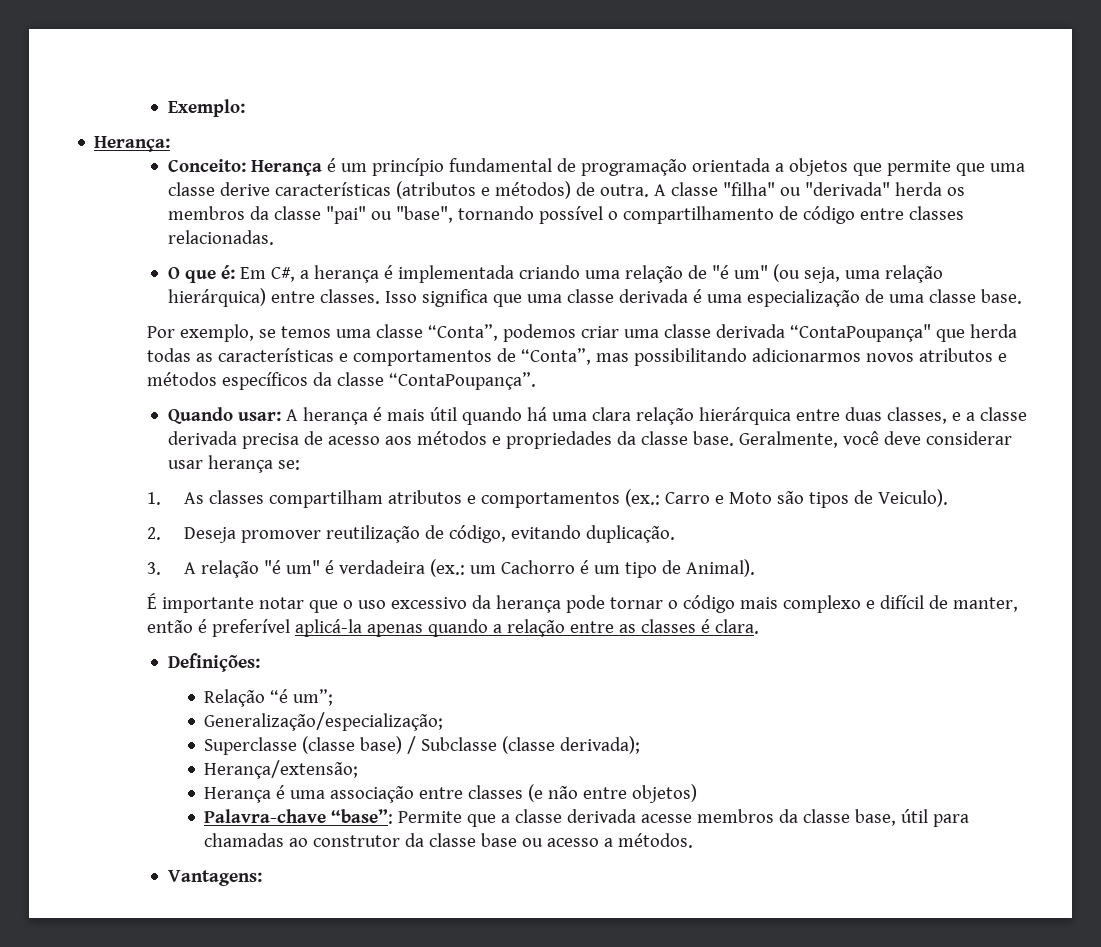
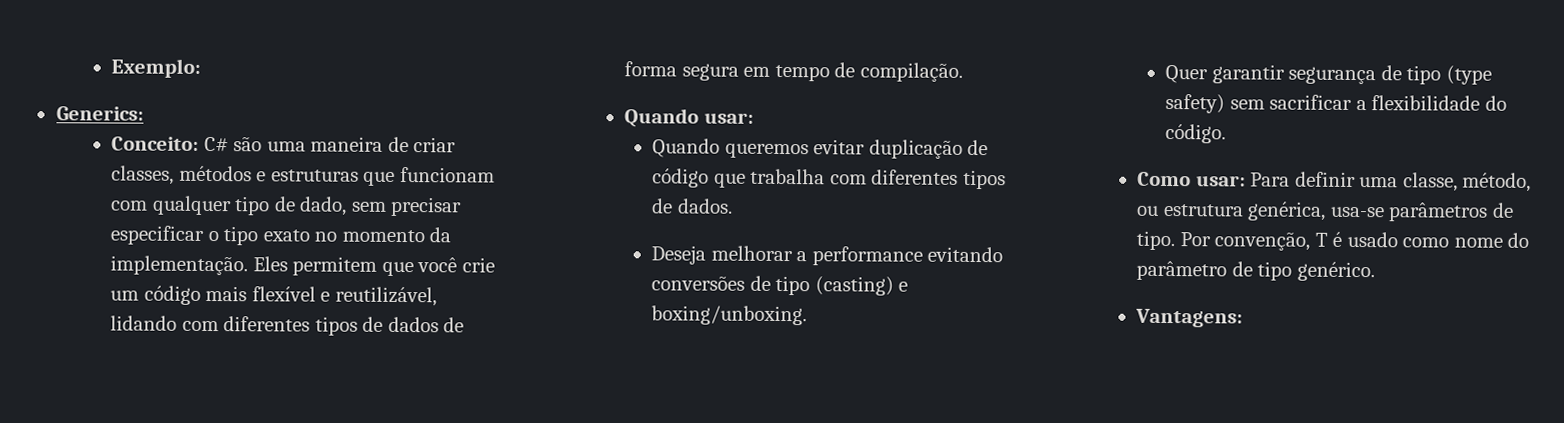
- Herança:
+ Generics:
- Conceito: Herança é um princípio fundamental de programação orientada a objetos que permite que uma classe derive características (atributos e métodos) de outra. A classe "filha" ou "derivada" herda os membros da classe "pai" ou "base", tornando possível o compartilhamento de código entre classes relacionadas.
- O que é: Em C#, a herança é implementada criando uma relação de "é um" (ou seja, uma relação hierárquica) entre classes. Isso significa que uma classe derivada é uma especialização de uma classe base.
- Por exemplo, se temos uma classe “Conta”, podemos criar uma classe derivada “ContaPoupança" que herda todas as características e comportamentos de “Conta”, mas possibilitando adicionarmos novos atributos e métodos específicos da classe “ContaPoupança”.
- Quando usar: A herança é mais útil quando há uma clara relação hierárquica entre duas classes, e a classe derivada precisa de acesso aos métodos e propriedades da classe base. Geralmente, você deve considerar usar herança se:
- 1. As classes compartilham atributos e comportamentos (ex.: Carro e Moto são tipos de Veiculo).
- 2. Deseja promover reutilização de código, evitando duplicação.
- 3. A relação "é um" é verdadeira (ex.: um Cachorro é um tipo de Animal).
- É importante notar que o uso excessivo da herança pode tornar o código mais complexo e difícil de manter, então é preferível aplicá-la apenas quando a relação entre as classes é clara.
- Definições:
- Relação “é um”;
- Generalização/especialização;
- Superclasse (classe base) / Subclasse (classe derivada);
- Herança/extensão;
- Herança é uma associação entre classes (e não entre objetos)
- Palavra-chave “base”: Permite que a classe derivada acesse membros da classe base, útil para chamadas ao construtor da classe base ou acesso a métodos.
+ Conceito: C# são uma maneira de criar classes, métodos e estruturas que funcionam com qualquer tipo de dado, sem precisar especificar o tipo exato no momento da implementação. Eles permitem que você crie um código mais flexível e reutilizável, lidando com diferentes tipos de dados de forma segura em tempo de compilação.
+ Quando usar:
+ Quando queremos evitar duplicação de código que trabalha com diferentes tipos de dados.
+ Deseja melhorar a performance evitando conversões de tipo (casting) e boxing/unboxing.
+ Quer garantir segurança de tipo (type safety) sem sacrificar a flexibilidade do código.
+ Como usar: Para definir uma classe, método, ou estrutura genérica, usa-se parâmetros de tipo. Por convenção, T é usado como nome do parâmetro de tipo genérico.

